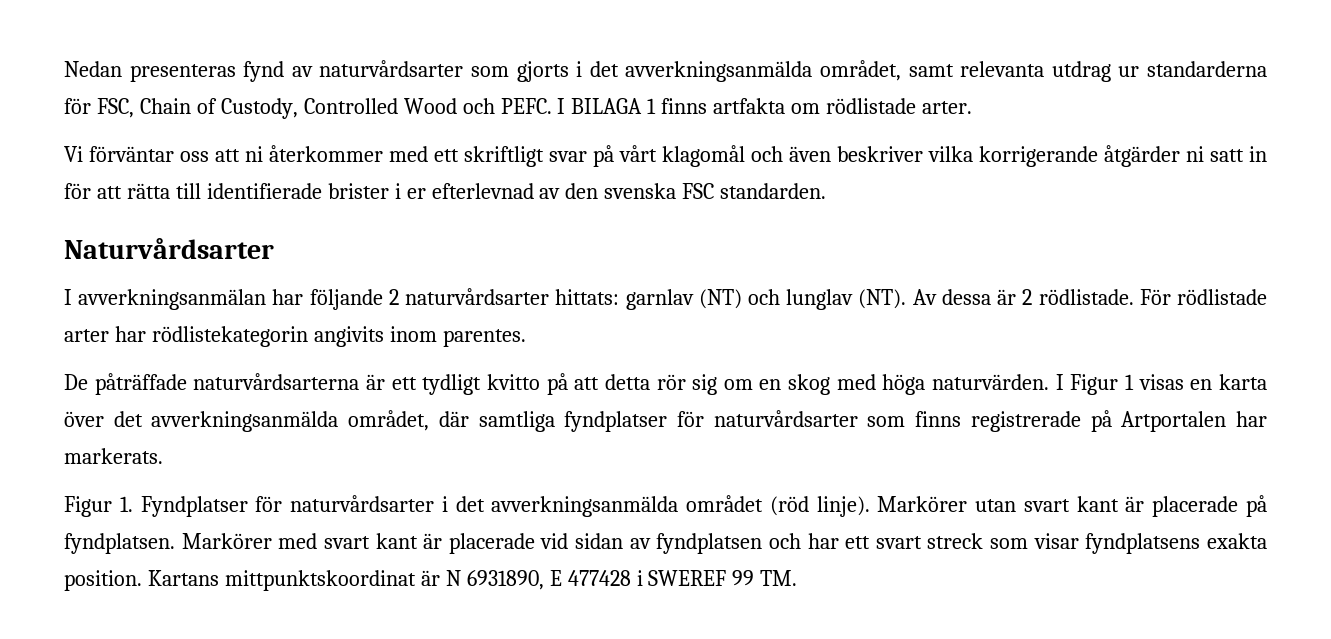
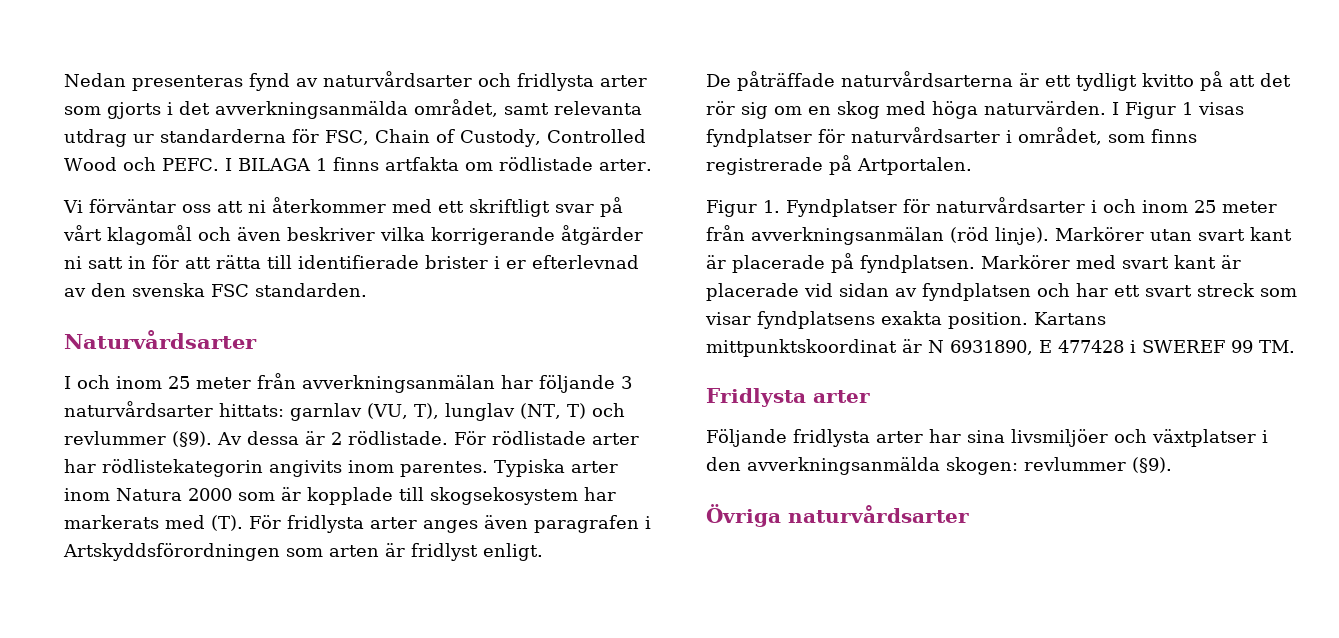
- Nedan presenteras fynd av naturvårdsarter som gjorts i det avverkningsanmälda området, samt relevanta utdrag ur standarderna för FSC, Chain of Custody, Controlled Wood och PEFC.
+ Nedan presenteras fynd av naturvårdsarter och fridlysta arter som gjorts i det avverkningsanmälda området, samt relevanta utdrag ur standarderna för FSC, Chain of Custody, Controlled Wood och PEFC.
- I avverkningsanmälan har följande 2 naturvårdsarter hittats: garnlav (NT) och lunglav (NT). Av dessa är 2 rödlistade.
+ I och inom 25 meter från avverkningsanmälan har följande 3 naturvårdsarter hittats: garnlav (VU, T), lunglav (NT, T) och revlummer (§9). Av dessa är 2 rödlistade.
+ Typiska arter inom Natura 2000 som är kopplade till skogsekosystem har markerats med (T). För fridlysta arter anges även paragrafen i Artskyddsförordningen som arten är fridlyst enligt.
- De påträffade naturvårdsarterna är ett tydligt kvitto på att detta rör sig om en skog med höga naturvärden.
+ De påträffade naturvårdsarterna är ett tydligt kvitto på att det rör sig om en skog med höga naturvärden.
- I Figur 1 visas en karta över det avverkningsanmälda området, där samtliga fyndplatser för naturvårdsarter som finns registrerade på Artportalen har markerats.
+ I Figur 1 visas fyndplatser för naturvårdsarter i området, som finns registrerade på Artportalen.
- Figur 1. Fyndplatser för naturvårdsarter i det avverkningsanmälda området (röd linje).
+ Figur 1. Fyndplatser för naturvårdsarter i och inom 25 meter från avverkningsanmälan (röd linje).
+ Fridlysta arter
+ Följande fridlysta arter har sina livsmiljöer och växtplatser i den avverkningsanmälda skogen: revlummer (§9).
+ Övriga naturvårdsarter

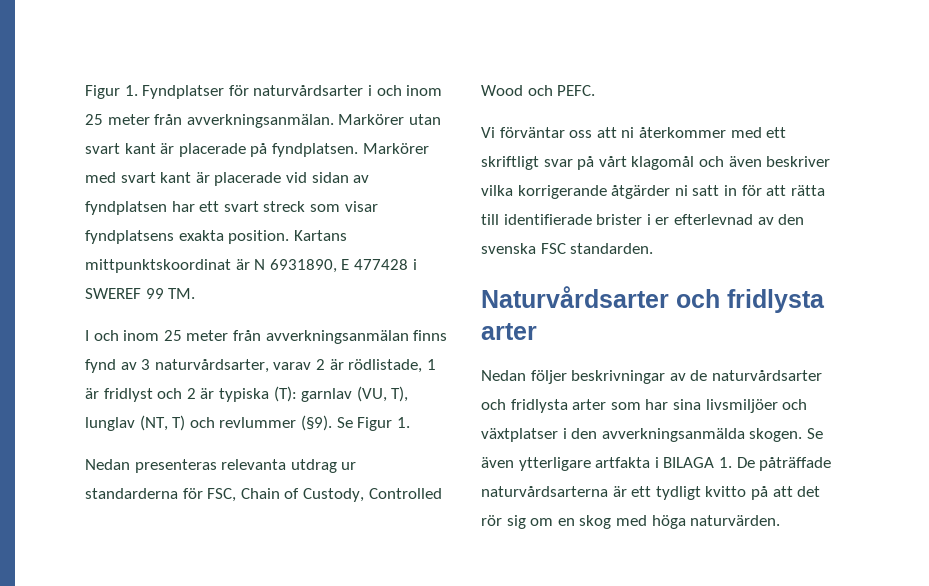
- Nedan presenteras fynd av naturvårdsarter och fridlysta arter som gjorts i det avverkningsanmälda området, samt relevanta utdrag ur standarderna för FSC, Chain of Custody, Controlled Wood och PEFC. I BILAGA 1 finns artfakta om rödlistade arter.
+ Figur 1. Fyndplatser för naturvårdsarter i och inom 25 meter från avverkningsanmälan. Markörer utan svart kant är placerade på fyndplatsen. Markörer med svart kant är placerade vid sidan av fyndplatsen har ett svart streck som visar fyndplatsens exakta position. Kartans mittpunktskoordinat är N 6931890, E 477428 i SWEREF 99 TM.
+ I och inom 25 meter från avverkningsanmälan finns fynd av 3 naturvårdsarter, varav 2 är rödlistade, 1 är fridlyst och 2 är typiska (T): garnlav (VU, T), lunglav (NT, T) och revlummer (§9). Se Figur 1.
+ Nedan presenteras relevanta utdrag ur standarderna för FSC, Chain of Custody, Controlled Wood och PEFC.
- Naturvårdsarter
- I och inom 25 meter från avverkningsanmälan har följande 3 naturvårdsarter hittats: garnlav (VU, T), lunglav (NT, T) och revlummer (§9). Av dessa är 2 rödlistade. För rödlistade arter har rödlistekategorin angivits inom parentes. Typiska arter inom Natura 2000 som är kopplade till skogsekosystem har markerats med (T). För fridlysta arter anges även paragrafen i Artskyddsförordningen som arten är fridlyst enligt.
- De påträffade naturvårdsarterna är ett tydligt kvitto på att det rör sig om en skog med höga naturvärden. I Figur 1 visas fyndplatser för naturvårdsarter i området, som finns registrerade på Artportalen.
- Figur 1. Fyndplatser för naturvårdsarter i och inom 25 meter från avverkningsanmälan (röd linje). Markörer utan svart kant är placerade på fyndplatsen. Markörer med svart kant är placerade vid sidan av fyndplatsen och har ett svart streck som visar fyndplatsens exakta position. Kartans mittpunktskoordinat är N 6931890, E 477428 i SWEREF 99 TM.
- Fridlysta arter
- Följande fridlysta arter har sina livsmiljöer och växtplatser i den avverkningsanmälda skogen: revlummer (§9).
- Övriga naturvårdsarter
+ Naturvårdsarter och fridlysta arter
+ Nedan följer beskrivningar av de naturvårdsarter och fridlysta arter som har sina livsmiljöer och växtplatser i den avverkningsanmälda skogen. Se även ytterligare artfakta i BILAGA 1. De påträffade naturvårdsarterna är ett tydligt kvitto på att det rör sig om en skog med höga naturvärden.

